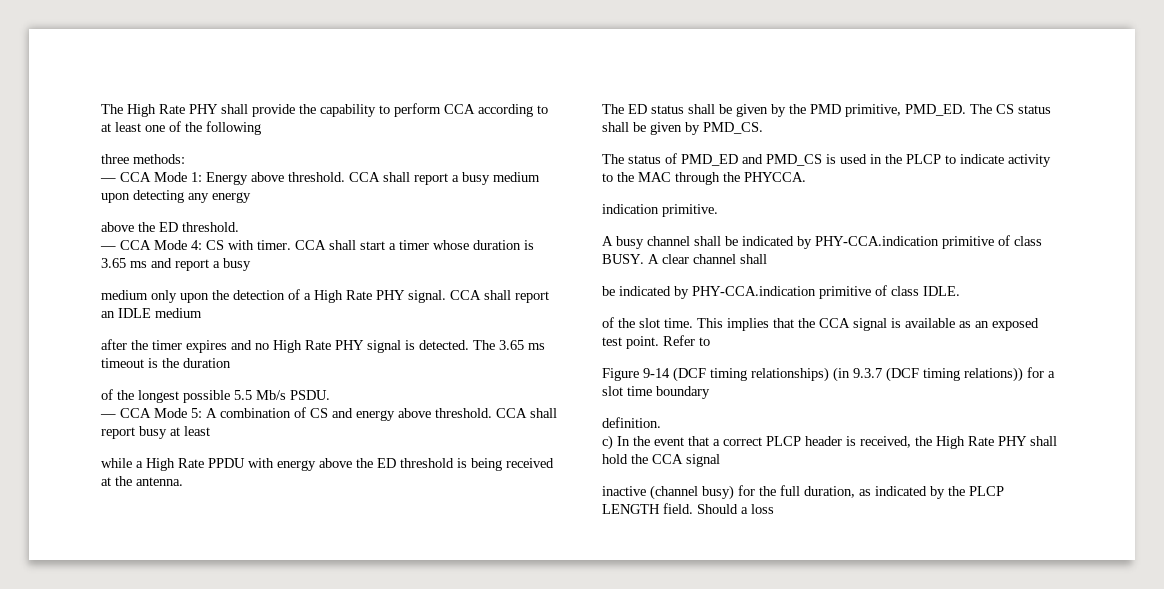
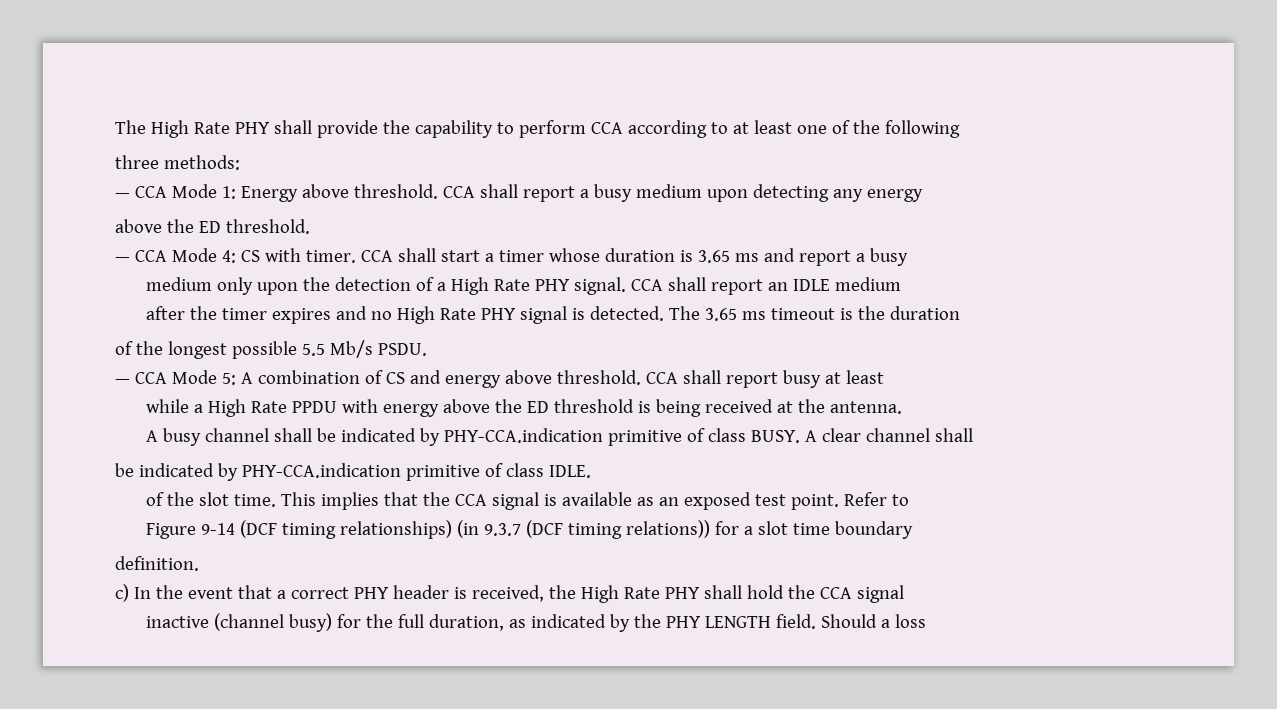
- The ED status shall be given by the PMD primitive, PMD_ED. The CS status shall be given by PMD_CS.
- The status of PMD_ED and PMD_CS is used in the PLCP to indicate activity to the MAC through the PHYCCA.
- indication primitive.
- c) In the event that a correct PLCP header is received, the High Rate PHY shall hold the CCA signal
+ c) In the event that a correct PHY header is received, the High Rate PHY shall hold the CCA signal
- inactive (channel busy) for the full duration, as indicated by the PLCP LENGTH field.
+ inactive (channel busy) for the full duration, as indicated by the PHY LENGTH field.

